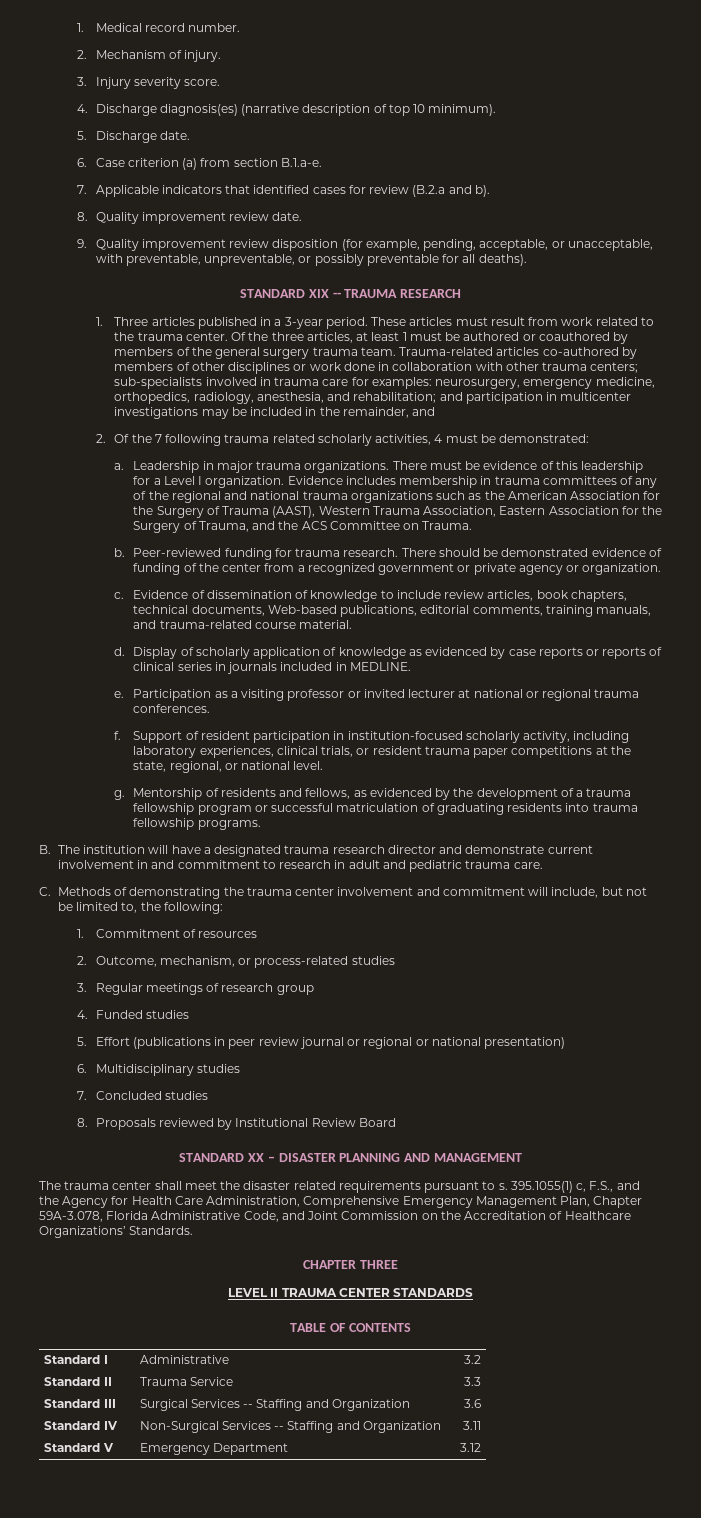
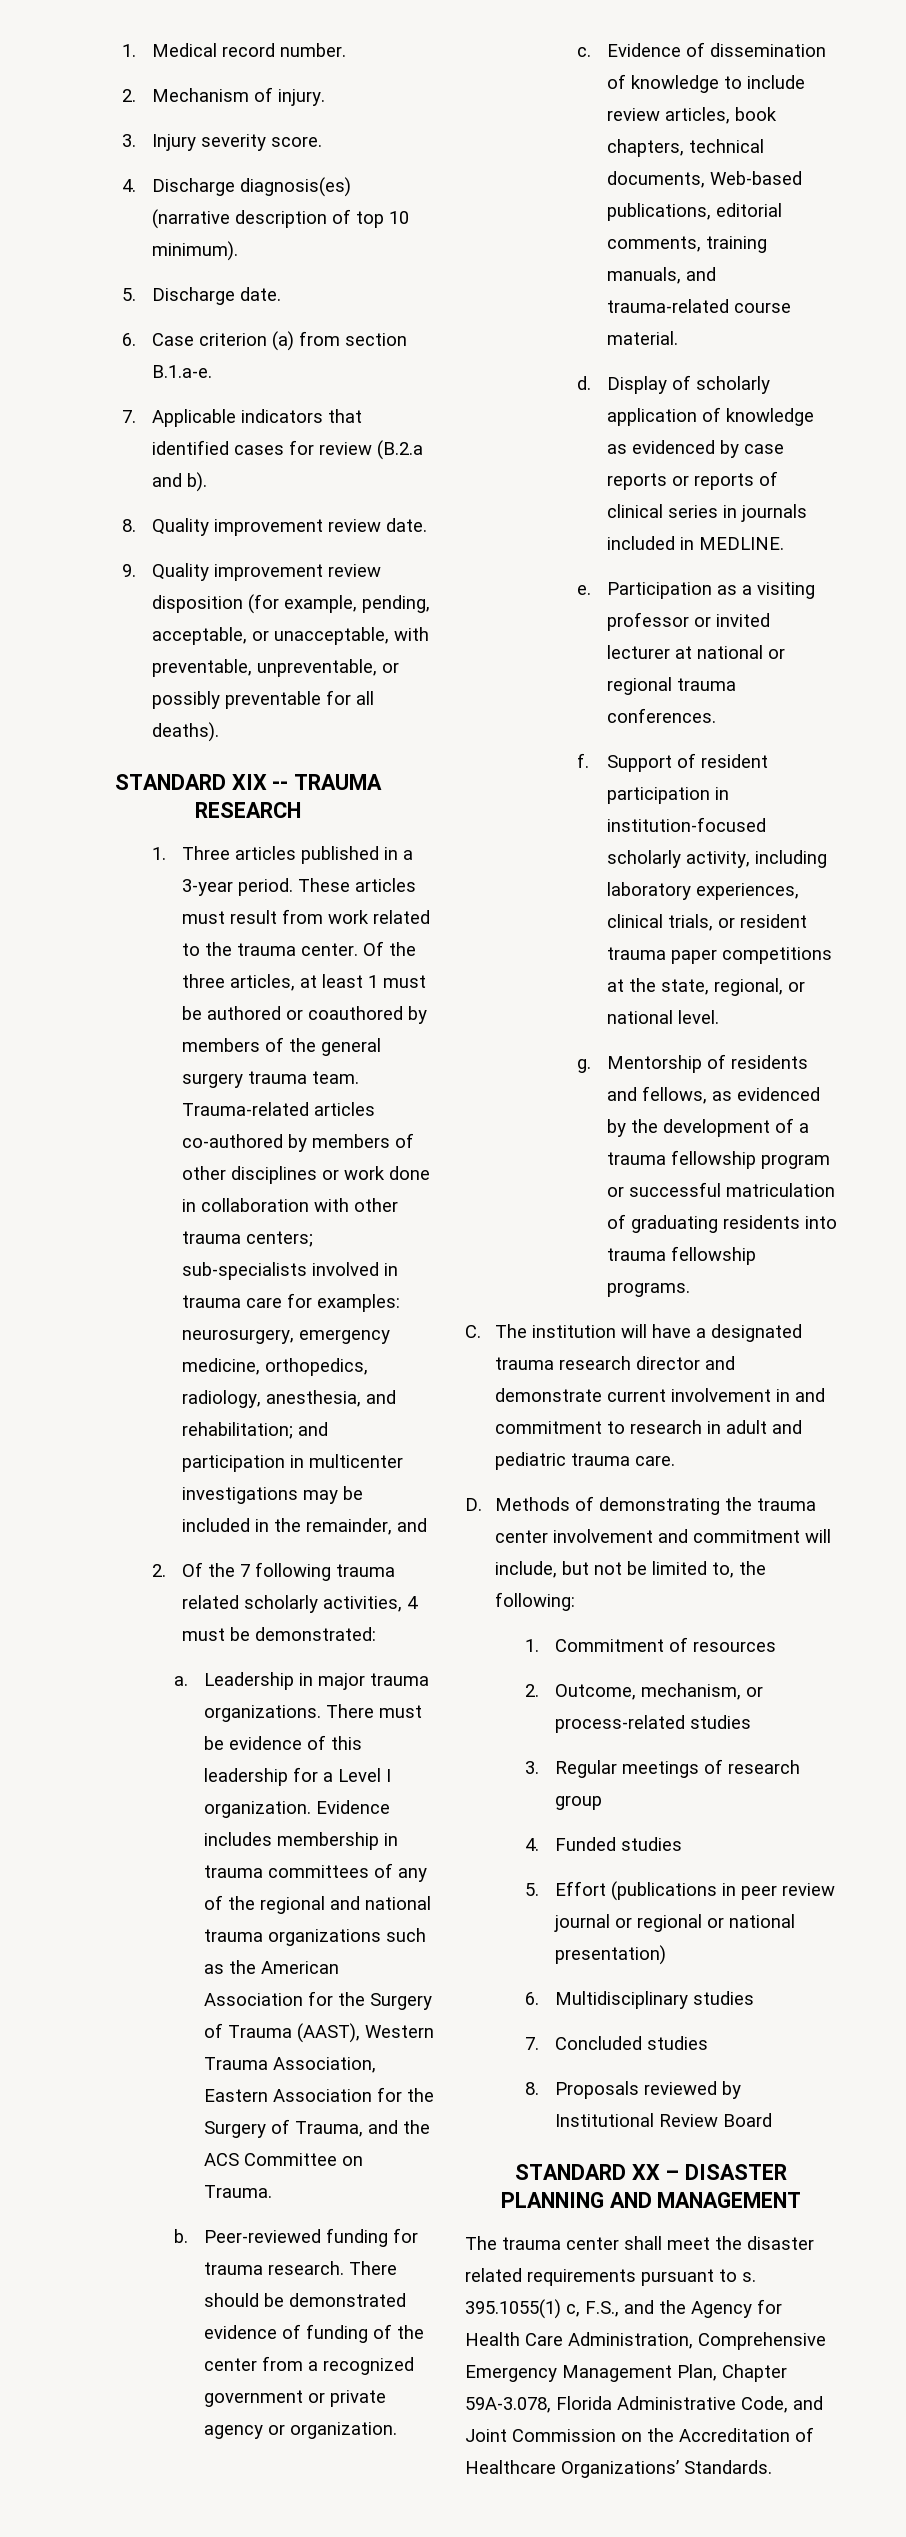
- B. The institution will have a designated trauma research director and demonstrate current involvement in and commitment to research in adult and pediatric trauma care.
+ C. The institution will have a designated trauma research director and demonstrate current involvement in and commitment to research in adult and pediatric trauma care.
- C. Methods of demonstrating the trauma center involvement and commitment will include, but not be limited to, the following:
+ D. Methods of demonstrating the trauma center involvement and commitment will include, but not be limited to, the following:
- CHAPTER THREE
- LEVEL II TRAUMA CENTER STANDARDS
- TABLE OF CONTENTS
- Standard I | Administrative | 3.2
- Standard II | Trauma Service | 3.3
- Standard III | Surgical Services -- Staffing and Organization | 3.6
- Standard IV | Non-Surgical Services -- Staffing and Organization | 3.11
- Standard V | Emergency Department | 3.12

